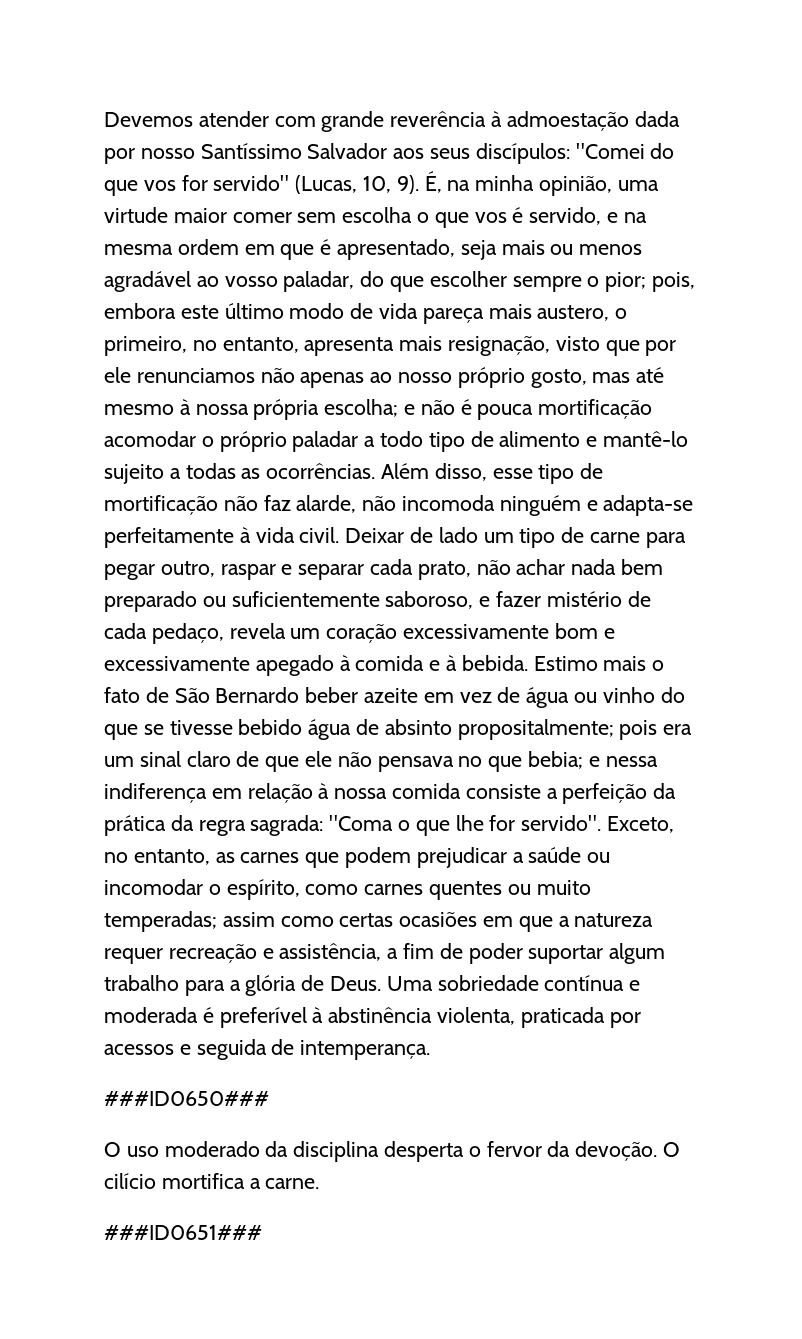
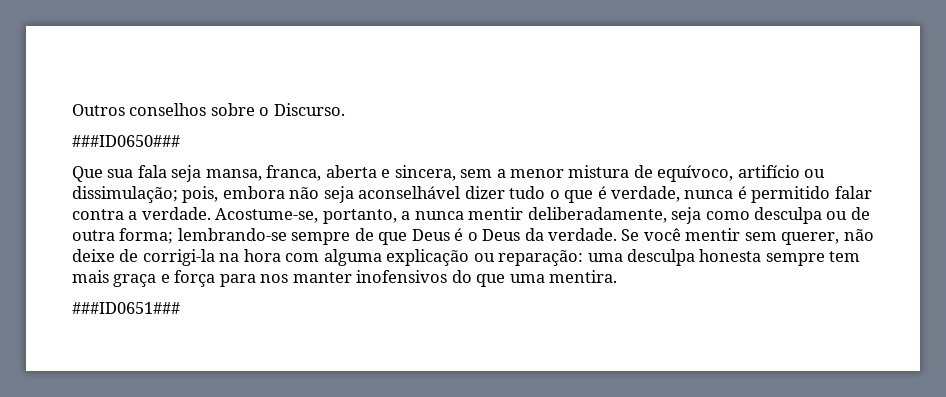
- Devemos atender com grande reverência à admoestação dada por nosso Santíssimo Salvador aos seus discípulos: "Comei do que vos for servido" (Lucas, 10, 9). É, na minha opinião, uma virtude maior comer sem escolha o que vos é servido, e na mesma ordem em que é apresentado, seja mais ou menos agradável ao vosso paladar, do que escolher sempre o pior; pois, embora este último modo de vida pareça mais austero, o primeiro, no entanto, apresenta mais resignação, visto que por ele renunciamos não apenas ao nosso próprio gosto, mas até mesmo à nossa própria escolha; e não é pouca mortificação acomodar o próprio paladar a todo tipo de alimento e mantê-lo sujeito a todas as ocorrências. Além disso, esse tipo de mortificação não faz alarde, não incomoda ninguém e adapta-se perfeitamente à vida civil. Deixar de lado um tipo de carne para pegar outro, raspar e separar cada prato, não achar nada bem preparado ou suficientemente saboroso, e fazer mistério de cada pedaço, revela um coração excessivamente bom e excessivamente apegado à comida e à bebida. Estimo mais o fato de São Bernardo beber azeite em vez de água ou vinho do que se tivesse bebido água de absinto propositalmente; pois era um sinal claro de que ele não pensava no que bebia; e nessa indiferença em relação à nossa comida consiste a perfeição da prática da regra sagrada: "Coma o que lhe for servido". Exceto, no entanto, as carnes que podem prejudicar a saúde ou incomodar o espírito, como carnes quentes ou muito temperadas; assim como certas ocasiões em que a natureza requer recreação e assistência, a fim de poder suportar algum trabalho para a glória de Deus. Uma sobriedade contínua e moderada é preferível à abstinência violenta, praticada por acessos e seguida de intemperança.
+ Outros conselhos sobre o Discurso.
  ###ID0650###
- O uso moderado da disciplina desperta o fervor da devoção. O cilício mortifica a carne.
+ Que sua fala seja mansa, franca, aberta e sincera, sem a menor mistura de equívoco, artifício ou dissimulação; pois, embora não seja aconselhável dizer tudo o que é verdade, nunca é permitido falar contra a verdade. Acostume-se, portanto, a nunca mentir deliberadamente, seja como desculpa ou de outra forma; lembrando-se sempre de que Deus é o Deus da verdade. Se você mentir sem querer, não deixe de corrigi-la na hora com alguma explicação ou reparação: uma desculpa honesta sempre tem mais graça e força para nos manter inofensivos do que uma mentira.

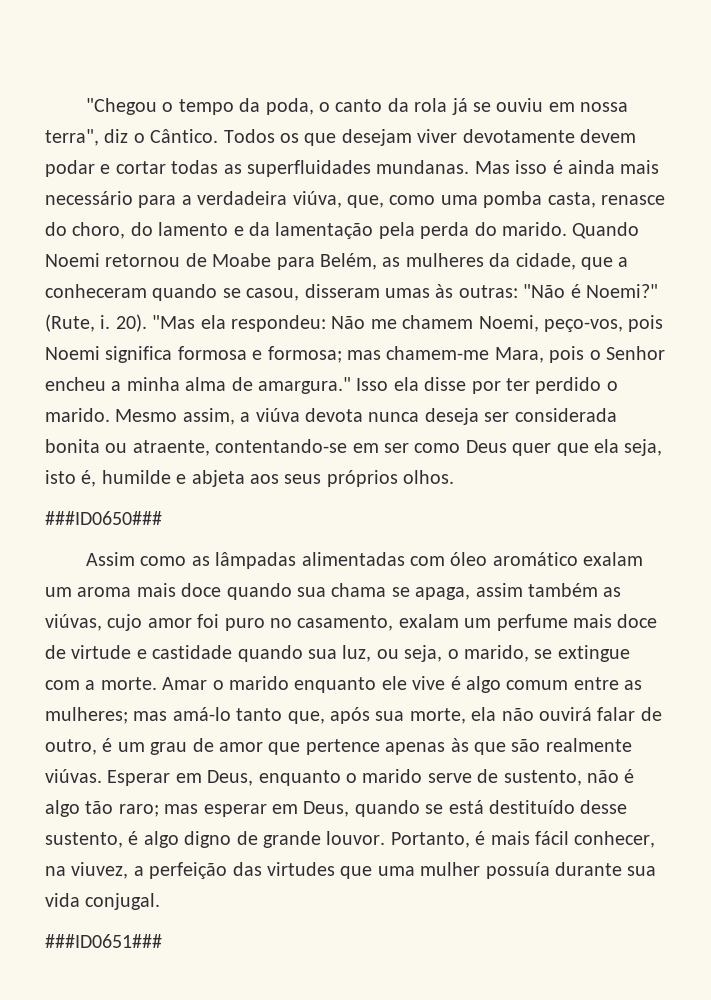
- Outros conselhos sobre o Discurso.
+ "Chegou o tempo da poda, o canto da rola já se ouviu em nossa terra", diz o Cântico. Todos os que desejam viver devotamente devem podar e cortar todas as superfluidades mundanas. Mas isso é ainda mais necessário para a verdadeira viúva, que, como uma pomba casta, renasce do choro, do lamento e da lamentação pela perda do marido. Quando Noemi retornou de Moabe para Belém, as mulheres da cidade, que a conheceram quando se casou, disseram umas às outras: "Não é Noemi?" (Rute, i. 20). "Mas ela respondeu: Não me chamem Noemi, peço-vos, pois Noemi significa formosa e formosa; mas chamem-me Mara, pois o Senhor encheu a minha alma de amargura." Isso ela disse por ter perdido o marido. Mesmo assim, a viúva devota nunca deseja ser considerada bonita ou atraente, contentando-se em ser como Deus quer que ela seja, isto é, humilde e abjeta aos seus próprios olhos.
  ###ID0650###
- Que sua fala seja mansa, franca, aberta e sincera, sem a menor mistura de equívoco, artifício ou dissimulação; pois, embora não seja aconselhável dizer tudo o que é verdade, nunca é permitido falar contra a verdade. Acostume-se, portanto, a nunca mentir deliberadamente, seja como desculpa ou de outra forma; lembrando-se sempre de que Deus é o Deus da verdade. Se você mentir sem querer, não deixe de corrigi-la na hora com alguma explicação ou reparação: uma desculpa honesta sempre tem mais graça e força para nos manter inofensivos do que uma mentira.
+ Assim como as lâmpadas alimentadas com óleo aromático exalam um aroma mais doce quando sua chama se apaga, assim também as viúvas, cujo amor foi puro no casamento, exalam um perfume mais doce de virtude e castidade quando sua luz, ou seja, o marido, se extingue com a morte. Amar o marido enquanto ele vive é algo comum entre as mulheres; mas amá-lo tanto que, após sua morte, ela não ouvirá falar de outro, é um grau de amor que pertence apenas às que são realmente viúvas. Esperar em Deus, enquanto o marido serve de sustento, não é algo tão raro; mas esperar em Deus, quando se está destituído desse sustento, é algo digno de grande louvor. Portanto, é mais fácil conhecer, na viuvez, a perfeição das virtudes que uma mulher possuía durante sua vida conjugal.

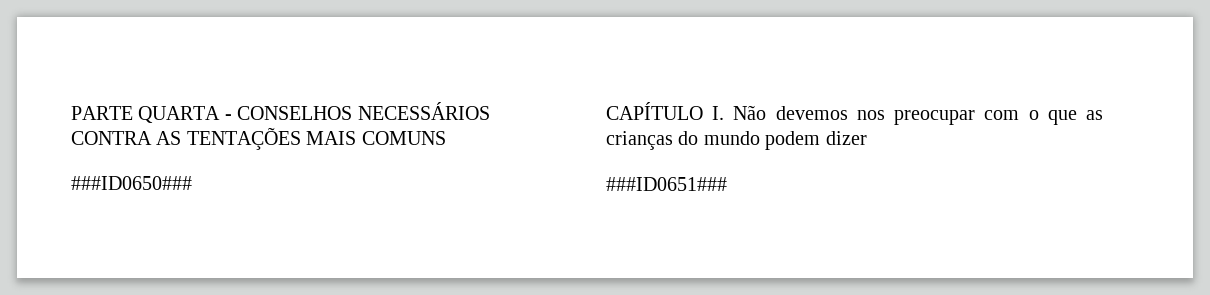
- "Chegou o tempo da poda, o canto da rola já se ouviu em nossa terra", diz o Cântico. Todos os que desejam viver devotamente devem podar e cortar todas as superfluidades mundanas. Mas isso é ainda mais necessário para a verdadeira viúva, que, como uma pomba casta, renasce do choro, do lamento e da lamentação pela perda do marido. Quando Noemi retornou de Moabe para Belém, as mulheres da cidade, que a conheceram quando se casou, disseram umas às outras: "Não é Noemi?" (Rute, i. 20). "Mas ela respondeu: Não me chamem Noemi, peço-vos, pois Noemi significa formosa e formosa; mas chamem-me Mara, pois o Senhor encheu a minha alma de amargura." Isso ela disse por ter perdido o marido. Mesmo assim, a viúva devota nunca deseja ser considerada bonita ou atraente, contentando-se em ser como Deus quer que ela seja, isto é, humilde e abjeta aos seus próprios olhos.
+ PARTE QUARTA - CONSELHOS NECESSÁRIOS CONTRA AS TENTAÇÕES MAIS COMUNS
  ###ID0650###
- Assim como as lâmpadas alimentadas com óleo aromático exalam um aroma mais doce quando sua chama se apaga, assim também as viúvas, cujo amor foi puro no casamento, exalam um perfume mais doce de virtude e castidade quando sua luz, ou seja, o marido, se extingue com a morte. Amar o marido enquanto ele vive é algo comum entre as mulheres; mas amá-lo tanto que, após sua morte, ela não ouvirá falar de outro, é um grau de amor que pertence apenas às que são realmente viúvas. Esperar em Deus, enquanto o marido serve de sustento, não é algo tão raro; mas esperar em Deus, quando se está destituído desse sustento, é algo digno de grande louvor. Portanto, é mais fácil conhecer, na viuvez, a perfeição das virtudes que uma mulher possuía durante sua vida conjugal.
+ CAPÍTULO I. Não devemos nos preocupar com o que as crianças do mundo podem dizer

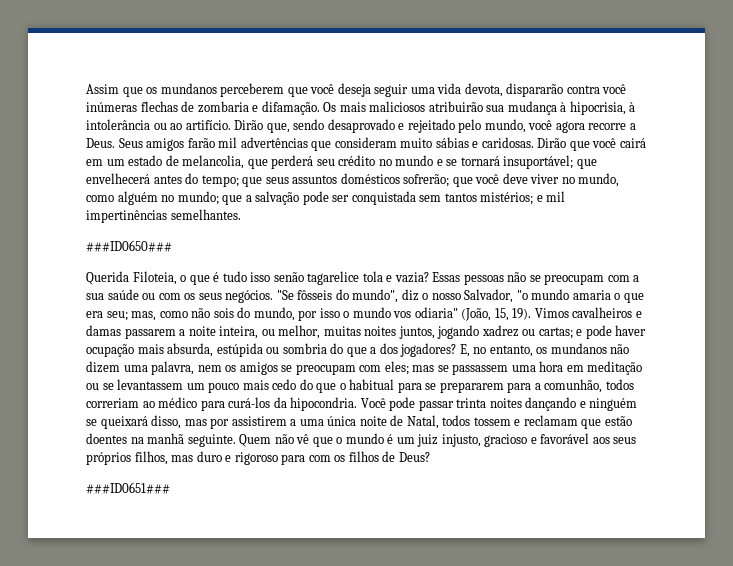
- PARTE QUARTA - CONSELHOS NECESSÁRIOS CONTRA AS TENTAÇÕES MAIS COMUNS
+ Assim que os mundanos perceberem que você deseja seguir uma vida devota, dispararão contra você inúmeras flechas de zombaria e difamação. Os mais maliciosos atribuirão sua mudança à hipocrisia, à intolerância ou ao artifício. Dirão que, sendo desaprovado e rejeitado pelo mundo, você agora recorre a Deus. Seus amigos farão mil advertências que consideram muito sábias e caridosas. Dirão que você cairá em um estado de melancolia, que perderá seu crédito no mundo e se tornará insuportável; que envelhecerá antes do tempo; que seus assuntos domésticos sofrerão; que você deve viver no mundo, como alguém no mundo; que a salvação pode ser conquistada sem tantos mistérios; e mil impertinências semelhantes.
  ###ID0650###
- CAPÍTULO I. Não devemos nos preocupar com o que as crianças do mundo podem dizer
+ Querida Filoteia, o que é tudo isso senão tagarelice tola e vazia? Essas pessoas não se preocupam com a sua saúde ou com os seus negócios. "Se fôsseis do mundo", diz o nosso Salvador, "o mundo amaria o que era seu; mas, como não sois do mundo, por isso o mundo vos odiaria" (João, 15, 19). Vimos cavalheiros e damas passarem a noite inteira, ou melhor, muitas noites juntos, jogando xadrez ou cartas; e pode haver ocupação mais absurda, estúpida ou sombria do que a dos jogadores? E, no entanto, os mundanos não dizem uma palavra, nem os amigos se preocupam com eles; mas se passassem uma hora em meditação ou se levantassem um pouco mais cedo do que o habitual para se prepararem para a comunhão, todos correriam ao médico para curá-los da hipocondria. Você pode passar trinta noites dançando e ninguém se queixará disso, mas por assistirem a uma única noite de Natal, todos tossem e reclamam que estão doentes na manhã seguinte. Quem não vê que o mundo é um juiz injusto, gracioso e favorável aos seus próprios filhos, mas duro e rigoroso para com os filhos de Deus?

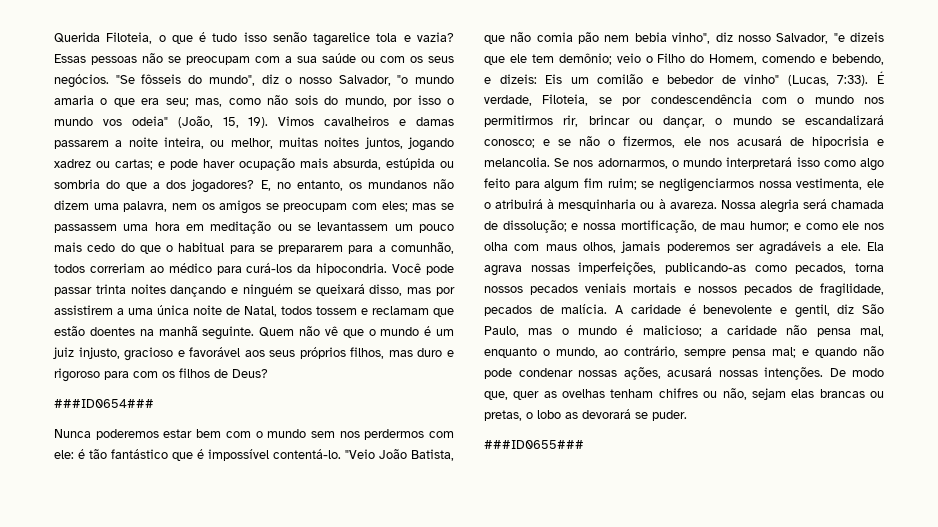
- Assim que os mundanos perceberem que você deseja seguir uma vida devota, dispararão contra você inúmeras flechas de zombaria e difamação. Os mais maliciosos atribuirão sua mudança à hipocrisia, à intolerância ou ao artifício. Dirão que, sendo desaprovado e rejeitado pelo mundo, você agora recorre a Deus. Seus amigos farão mil advertências que consideram muito sábias e caridosas. Dirão que você cairá em um estado de melancolia, que perderá seu crédito no mundo e se tornará insuportável; que envelhecerá antes do tempo; que seus assuntos domésticos sofrerão; que você deve viver no mundo, como alguém no mundo; que a salvação pode ser conquistada sem tantos mistérios; e mil impertinências semelhantes.
- ###ID0650###
- "Se fôsseis do mundo", diz o nosso Salvador, "o mundo amaria o que era seu; mas, como não sois do mundo, por isso o mundo vos odiaria" (João, 15, 19).
+ "Se fôsseis do mundo", diz o nosso Salvador, "o mundo amaria o que era seu; mas, como não sois do mundo, por isso o mundo vos odeia" (João, 15, 19).
- ###ID0651###
+ ###ID0654###
+ Nunca poderemos estar bem com o mundo sem nos perdermos com ele: é tão fantástico que é impossível contentá-lo. "Veio João Batista, que não comia pão nem bebia vinho", diz nosso Salvador, "e dizeis que ele tem demônio; veio o Filho do Homem, comendo e bebendo, e dizeis: Eis um comilão e bebedor de vinho" (Lucas, 7:33). É verdade, Filoteia, se por condescendência com o mundo nos permitirmos rir, brincar ou dançar, o mundo se escandalizará conosco; e se não o fizermos, ele nos acusará de hipocrisia e melancolia. Se nos adornarmos, o mundo interpretará isso como algo feito para algum fim ruim; se negligenciarmos nossa vestimenta, ele o atribuirá à mesquinharia ou à avareza. Nossa alegria será chamada de dissolução; e nossa mortificação, de mau humor; e como ele nos olha com maus olhos, jamais poderemos ser agradáveis a ele. Ela agrava nossas imperfeições, publicando-as como pecados, torna nossos pecados veniais mortais e nossos pecados de fragilidade, pecados de malícia. A caridade é benevolente e gentil, diz São Paulo, mas o mundo é malicioso; a caridade não pensa mal, enquanto o mundo, ao contrário, sempre pensa mal; e quando não pode condenar nossas ações, acusará nossas intenções. De modo que, quer as ovelhas tenham chifres ou não, sejam elas brancas ou pretas, o lobo as devorará se puder.
+ ###ID0655###

